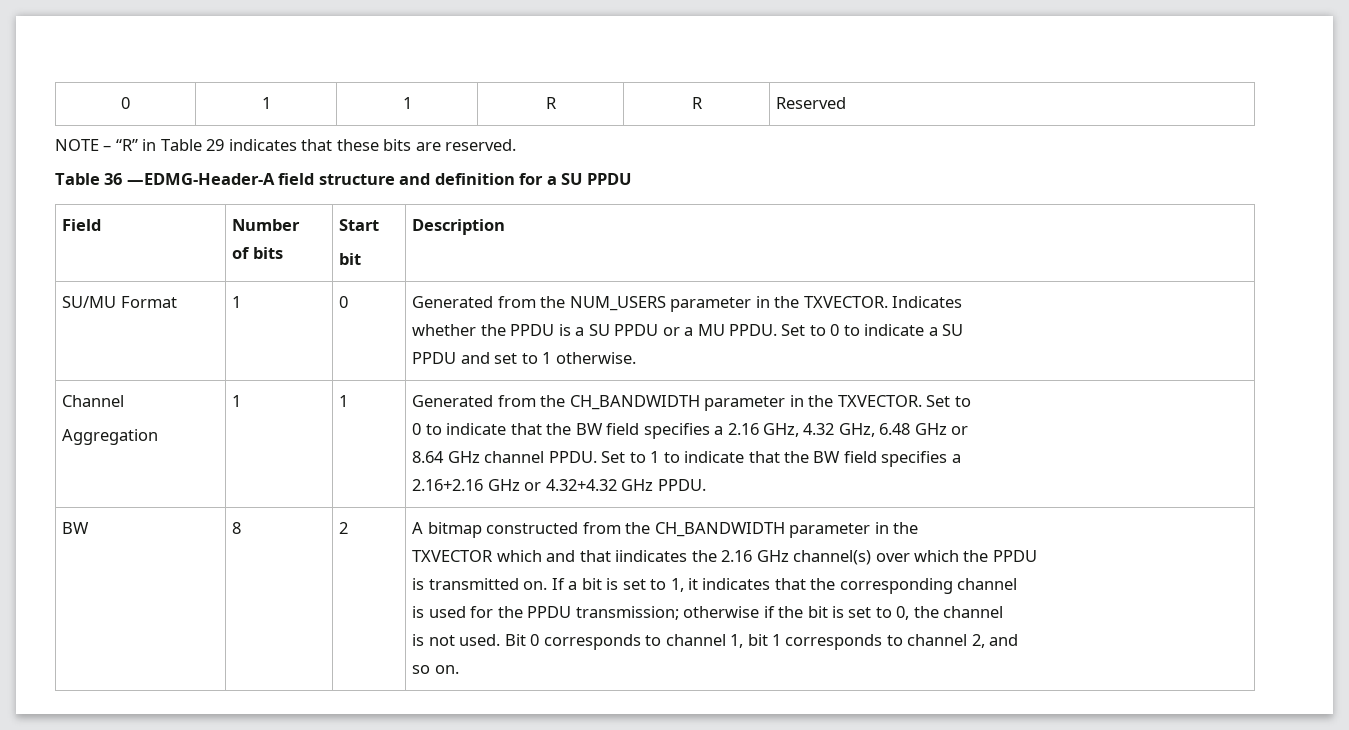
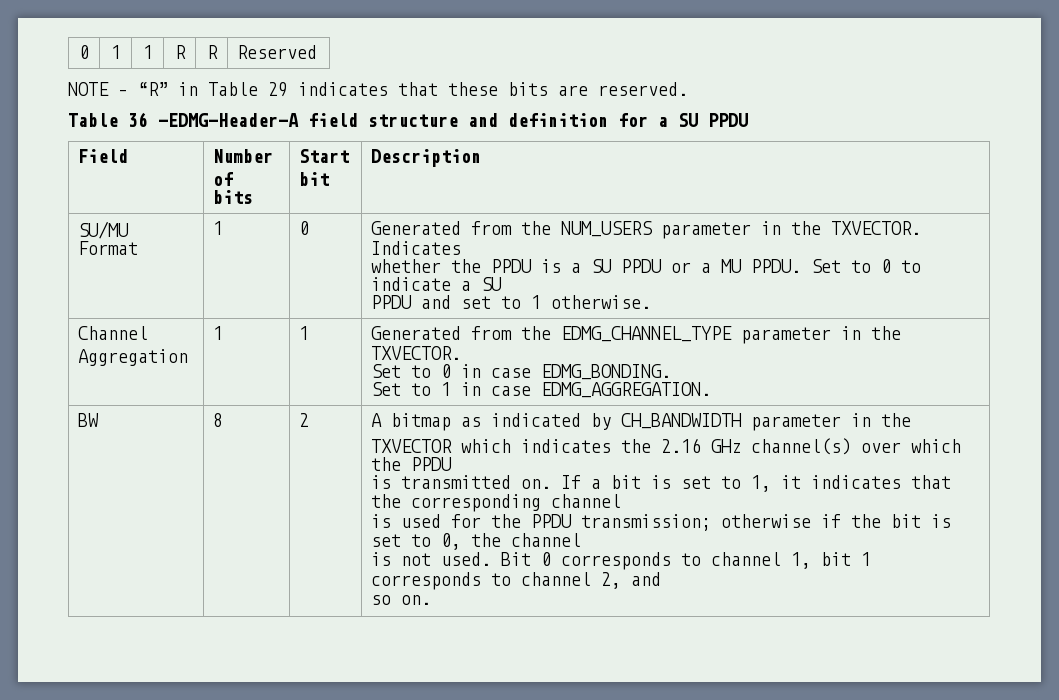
- Generated from the CH_BANDWIDTH parameter in the TXVECTOR. Set to
- 0 to indicate that the BW field specifies a 2.16 GHz, 4.32 GHz, 6.48 GHz or
- 8.64 GHz channel PPDU. Set to 1 to indicate that the BW field specifies a
- 2.16+2.16 GHz or 4.32+4.32 GHz PPDU.
+ Generated from the EDMG_CHANNEL_TYPE parameter in the TXVECTOR.
+ Set to 0 in case EDMG_BONDING.
+ Set to 1 in case EDMG_AGGREGATION.
- A bitmap constructed from the CH_BANDWIDTH parameter in the
+ A bitmap as indicated by CH_BANDWIDTH parameter in the
- TXVECTOR which and that iindicates the 2.16 GHz channel(s) over which the PPDU
+ TXVECTOR which indicates the 2.16 GHz channel(s) over which the PPDU

